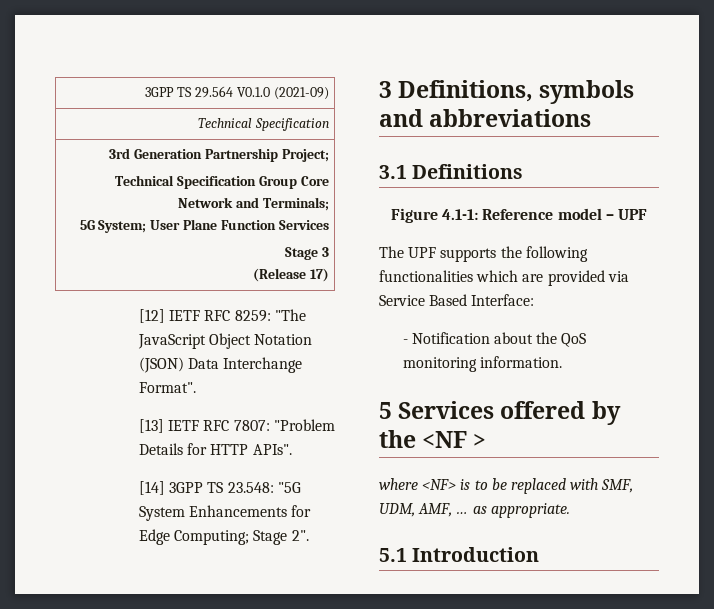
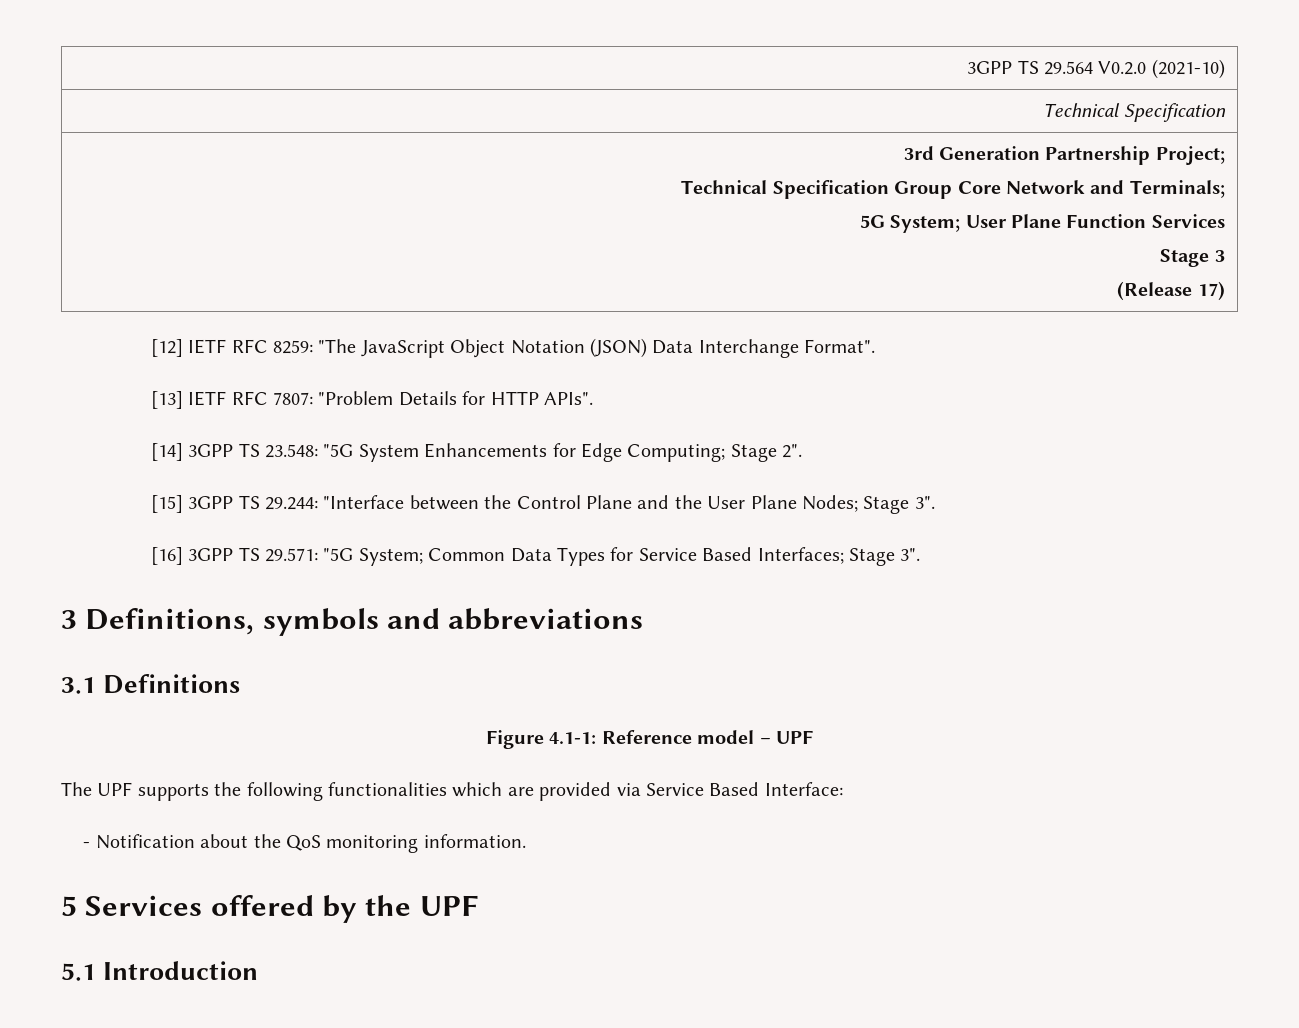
- 3GPP TS 29.564 V0.1.0 (2021-09)
+ 3GPP TS 29.564 V0.2.0 (2021-10)
+ [15] 3GPP TS 29.244: "Interface between the Control Plane and the User Plane Nodes; Stage 3".
+ [16] 3GPP TS 29.571: "5G System; Common Data Types for Service Based Interfaces; Stage 3".
- 5 Services offered by the <NF >
- where <NF> is to be replaced with SMF, UDM, AMF, … as appropriate.
+ 5 Services offered by the UPF

